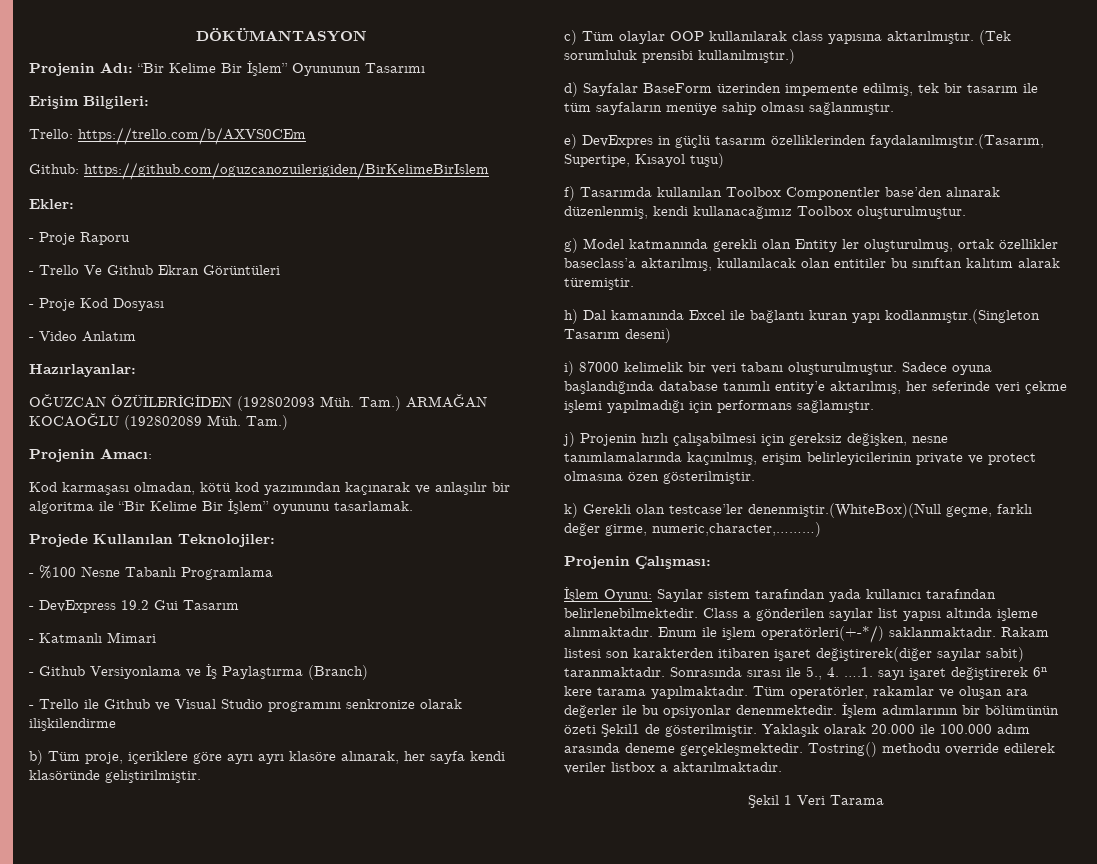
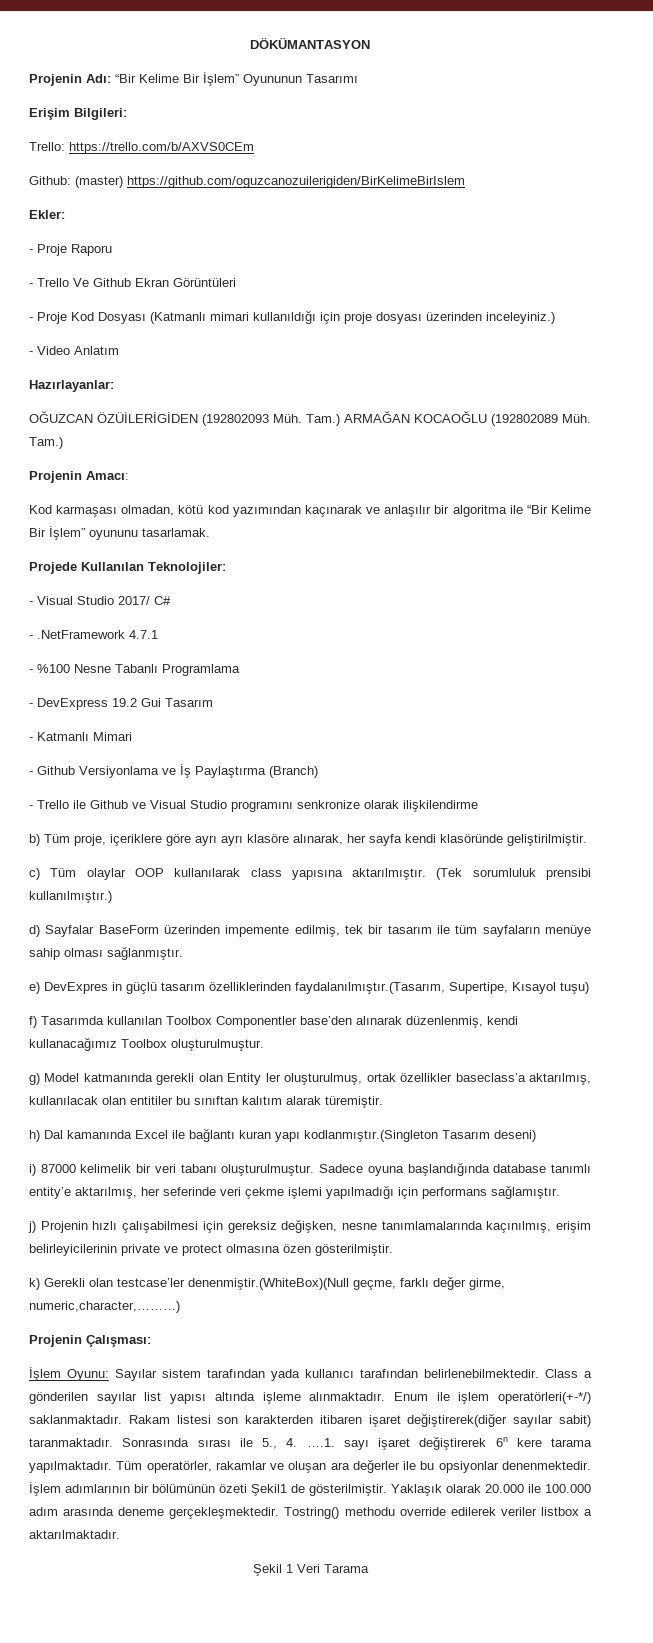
- Github: https://github.com/oguzcanozuilerigiden/BirKelimeBirIslem
+ Github: (master) https://github.com/oguzcanozuilerigiden/BirKelimeBirIslem
- - Proje Kod Dosyası
+ - Proje Kod Dosyası (Katmanlı mimari kullanıldığı için proje dosyası üzerinden inceleyiniz.)
+ - Visual Studio 2017/ C#
+ - .NetFramework 4.7.1

